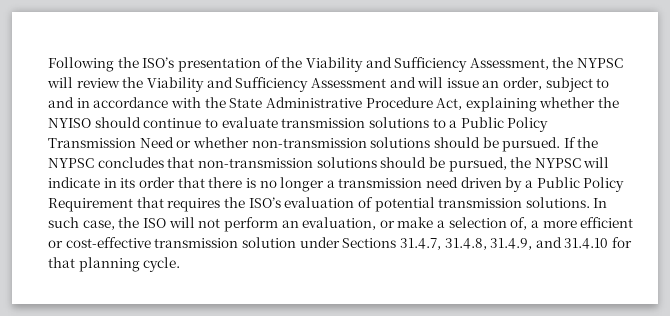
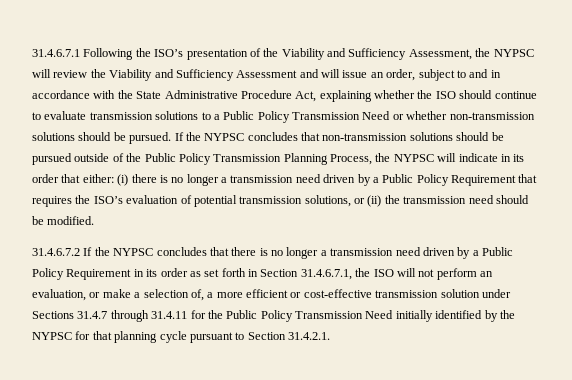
- Following the ISO’s presentation of the Viability and Sufficiency Assessment, the NYPSC will review the Viability and Sufficiency Assessment and will issue an order, subject to and in accordance with the State Administrative Procedure Act, explaining whether the NYISO should continue to evaluate transmission solutions to a Public Policy Transmission Need or whether non-transmission solutions should be pursued.
+ 31.4.6.7.1 Following the ISO’s presentation of the Viability and Sufficiency Assessment, the NYPSC will review the Viability and Sufficiency Assessment and will issue an order, subject to and in accordance with the State Administrative Procedure Act, explaining whether the ISO should continue to evaluate transmission solutions to a Public Policy Transmission Need or whether non-transmission solutions should be pursued.
- If the NYPSC concludes that non-transmission solutions should be pursued, the NYPSC will indicate in its order that there is no longer a transmission need driven by a Public Policy Requirement that requires the ISO’s evaluation of potential transmission solutions. In such case, the ISO will not perform an evaluation, or make a selection of, a more efficient or cost-effective transmission solution under Sections 31.4.7, 31.4.8, 31.4.9, and 31.4.10 for that planning cycle.
+ If the NYPSC concludes that non-transmission solutions should be pursued outside of the Public Policy Transmission Planning Process, the NYPSC will indicate in its order that either: (i) there is no longer a transmission need driven by a Public Policy Requirement that requires the ISO’s evaluation of potential transmission solutions, or (ii) the transmission need should be modified.
+ 31.4.6.7.2 If the NYPSC concludes that there is no longer a transmission need driven by a Public Policy Requirement in its order as set forth in Section 31.4.6.7.1, the ISO will not perform an evaluation, or make a selection of, a more efficient or cost-effective transmission solution under Sections 31.4.7 through 31.4.11 for the Public Policy Transmission Need initially identified by the NYPSC for that planning cycle pursuant to Section 31.4.2.1.

